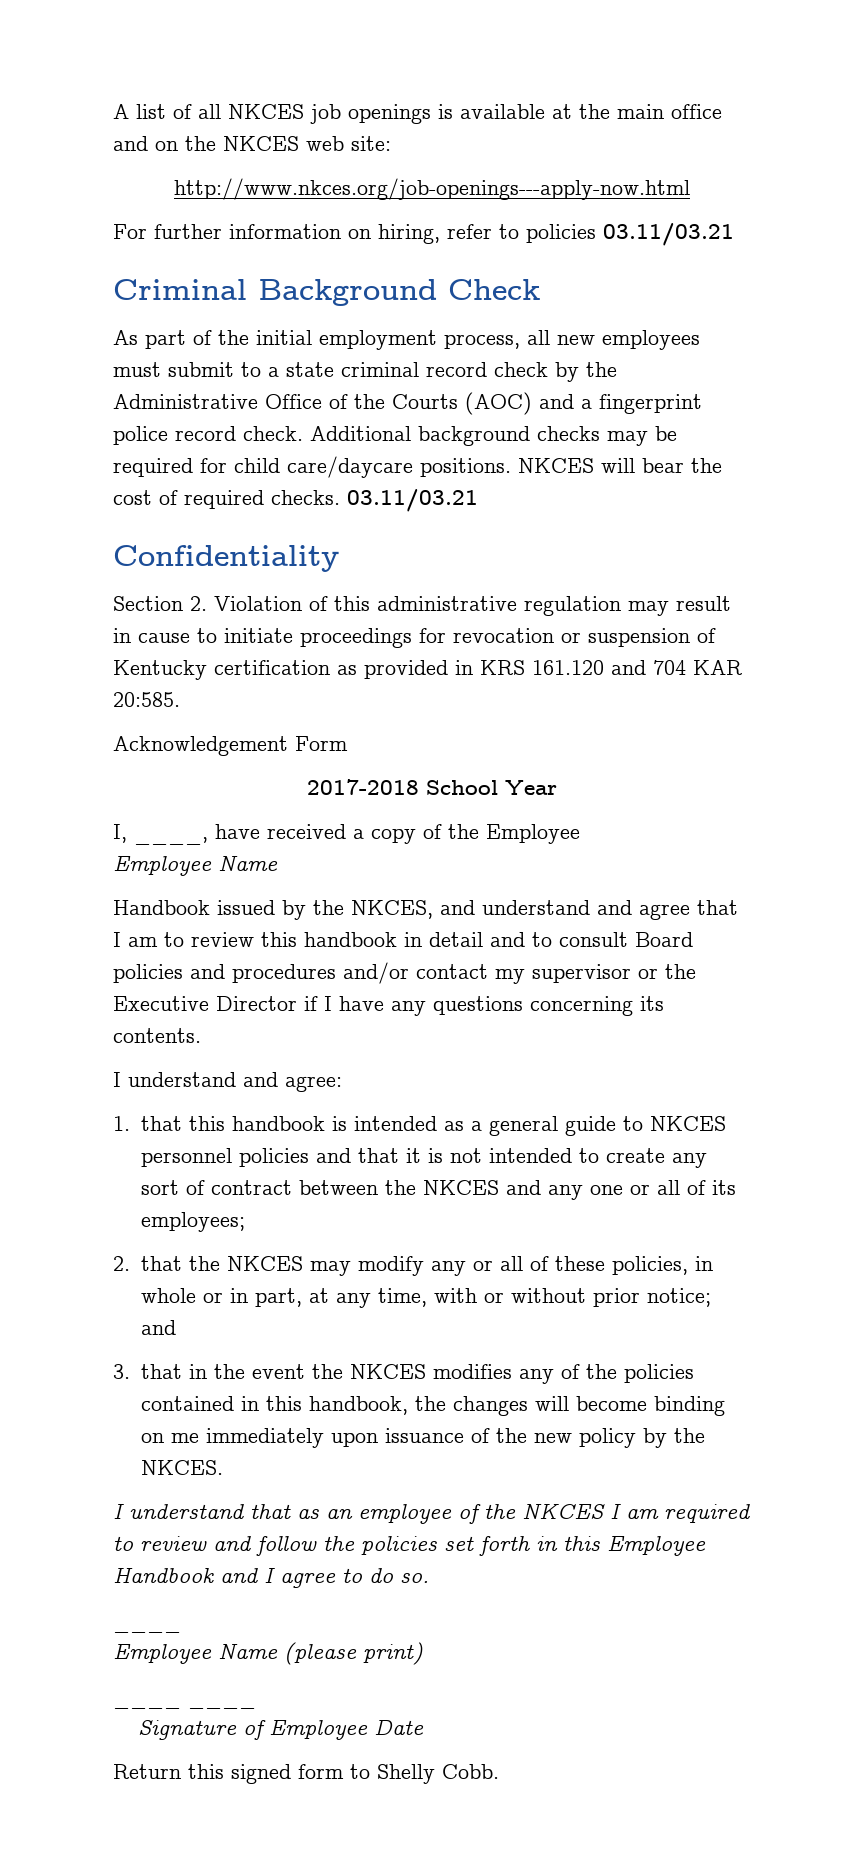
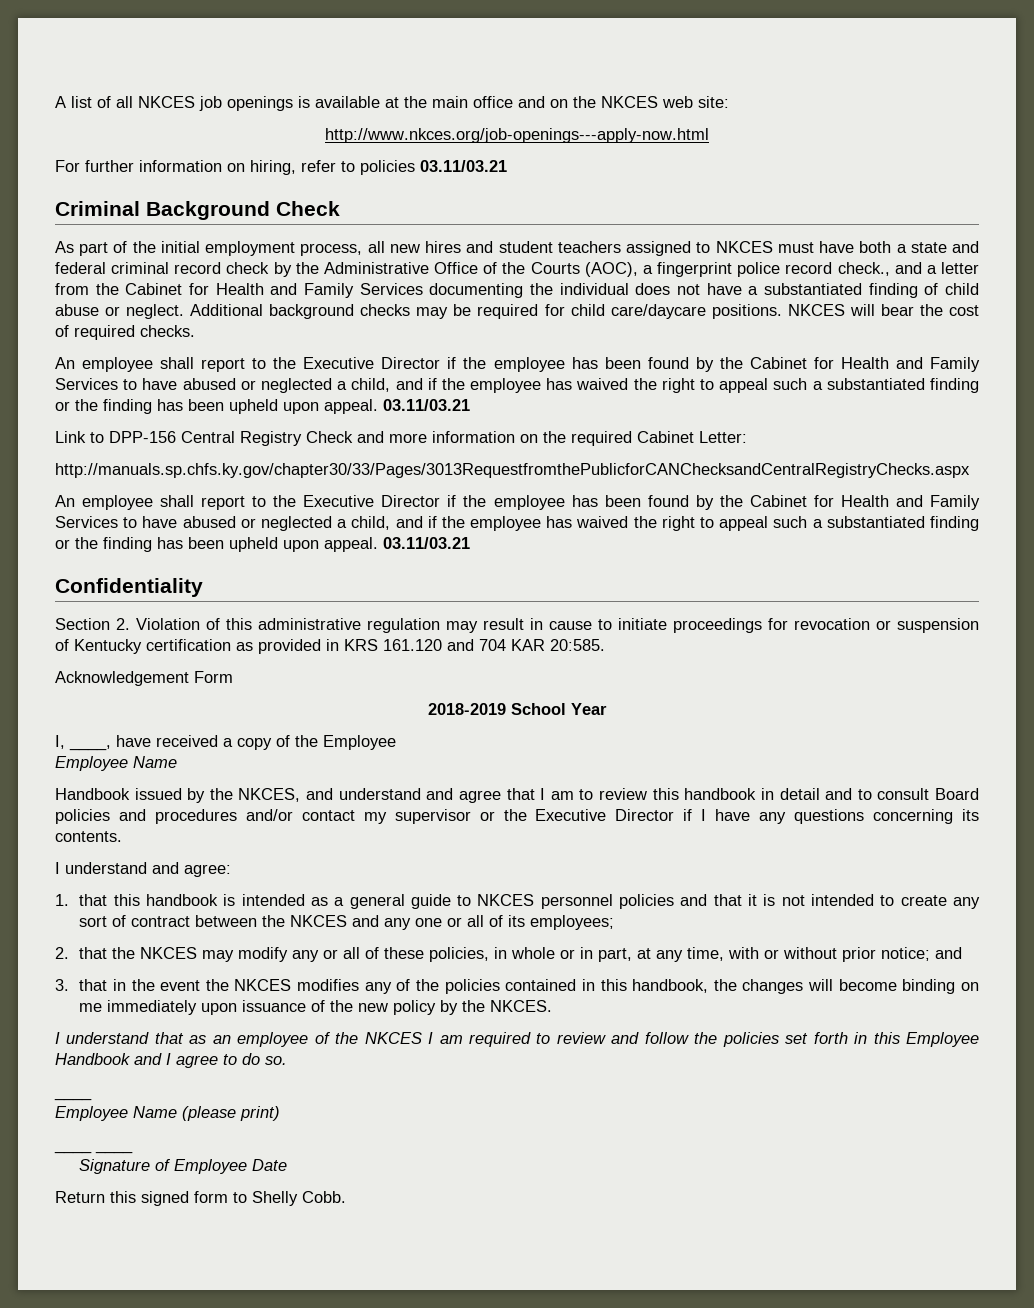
- As part of the initial employment process, all new employees must submit to a state criminal record check by the Administrative Office of the Courts (AOC) and a fingerprint police record check.
+ As part of the initial employment process, all new hires and student teachers assigned to NKCES must have both a state and federal criminal record check by the Administrative Office of the Courts (AOC), a fingerprint police record check., and a letter from the Cabinet for Health and Family Services documenting the individual does not have a substantiated finding of child abuse or neglect.
- NKCES will bear the cost of required checks. 03.11/03.21
+ NKCES will bear the cost of required checks.
+ An employee shall report to the Executive Director if the employee has been found by the Cabinet for Health and Family Services to have abused or neglected a child, and if the employee has waived the right to appeal such a substantiated finding or the finding has been upheld upon appeal. 03.11/03.21
+ Link to DPP-156 Central Registry Check and more information on the required Cabinet Letter:
+ http://manuals.sp.chfs.ky.gov/chapter30/33/Pages/3013RequestfromthePublicforCANChecksandCentralRegistryChecks.aspx
+ An employee shall report to the Executive Director if the employee has been found by the Cabinet for Health and Family Services to have abused or neglected a child, and if the employee has waived the right to appeal such a substantiated finding or the finding has been upheld upon appeal. 03.11/03.21
- 2017-2018 School Year
+ 2018-2019 School Year

